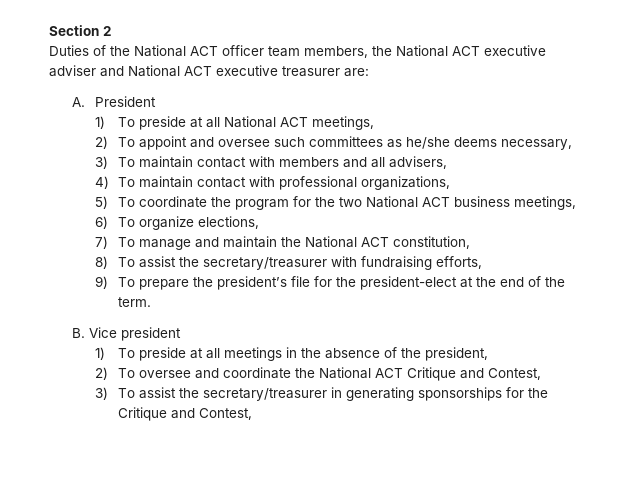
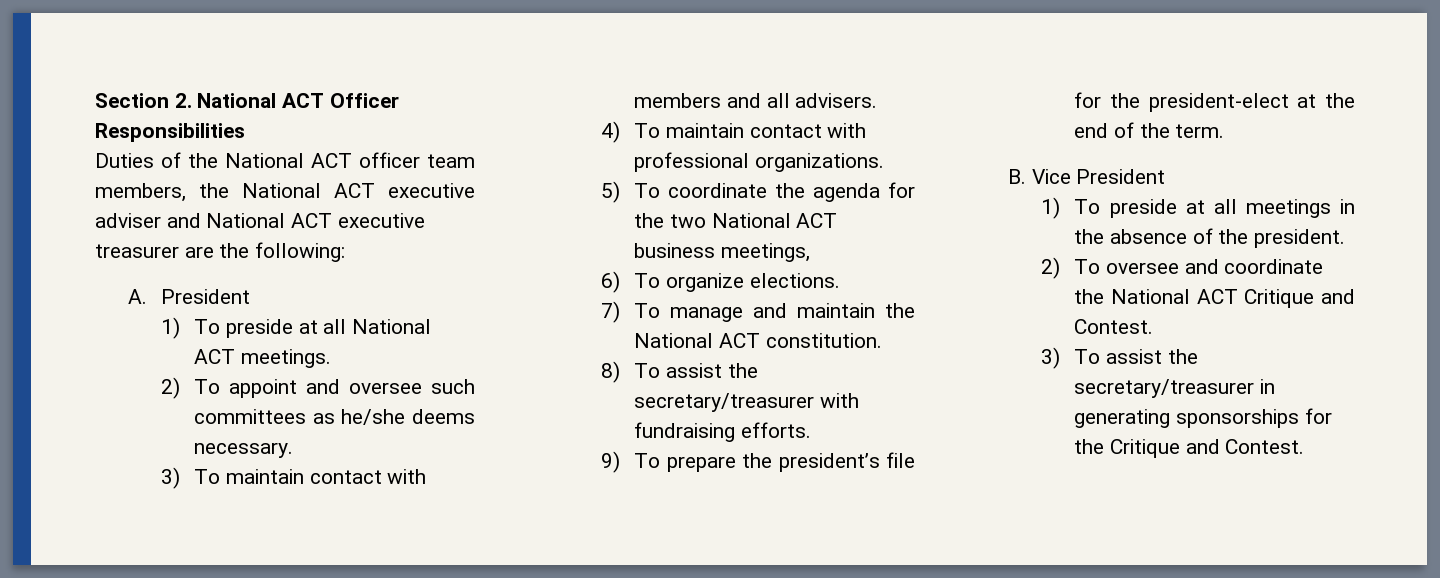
- Section 2
+ Section 2. National ACT Officer Responsibilities
- Duties of the National ACT officer team members, the National ACT executive adviser and National ACT executive treasurer are:
+ Duties of the National ACT officer team members, the National ACT executive adviser and National ACT executive treasurer are the following:
- 1) To preside at all National ACT meetings,
+ 1) To preside at all National ACT meetings.
- 2) To appoint and oversee such committees as he/she deems necessary,
+ 2) To appoint and oversee such committees as he/she deems necessary.
- 3) To maintain contact with members and all advisers,
+ 3) To maintain contact with members and all advisers.
- 4) To maintain contact with professional organizations,
+ 4) To maintain contact with professional organizations.
- 5) To coordinate the program for the two National ACT business meetings,
+ 5) To coordinate the agenda for the two National ACT business meetings,
- 6) To organize elections,
+ 6) To organize elections.
- 7) To manage and maintain the National ACT constitution,
+ 7) To manage and maintain the National ACT constitution.
- 8) To assist the secretary/treasurer with fundraising efforts,
+ 8) To assist the secretary/treasurer with fundraising efforts.
- B. Vice president
+ B. Vice President
- 1) To preside at all meetings in the absence of the president,
+ 1) To preside at all meetings in the absence of the president.
- 2) To oversee and coordinate the National ACT Critique and Contest,
+ 2) To oversee and coordinate the National ACT Critique and Contest.
- 3) To assist the secretary/treasurer in generating sponsorships for the Critique and Contest,
+ 3) To assist the secretary/treasurer in generating sponsorships for the Critique and Contest.

